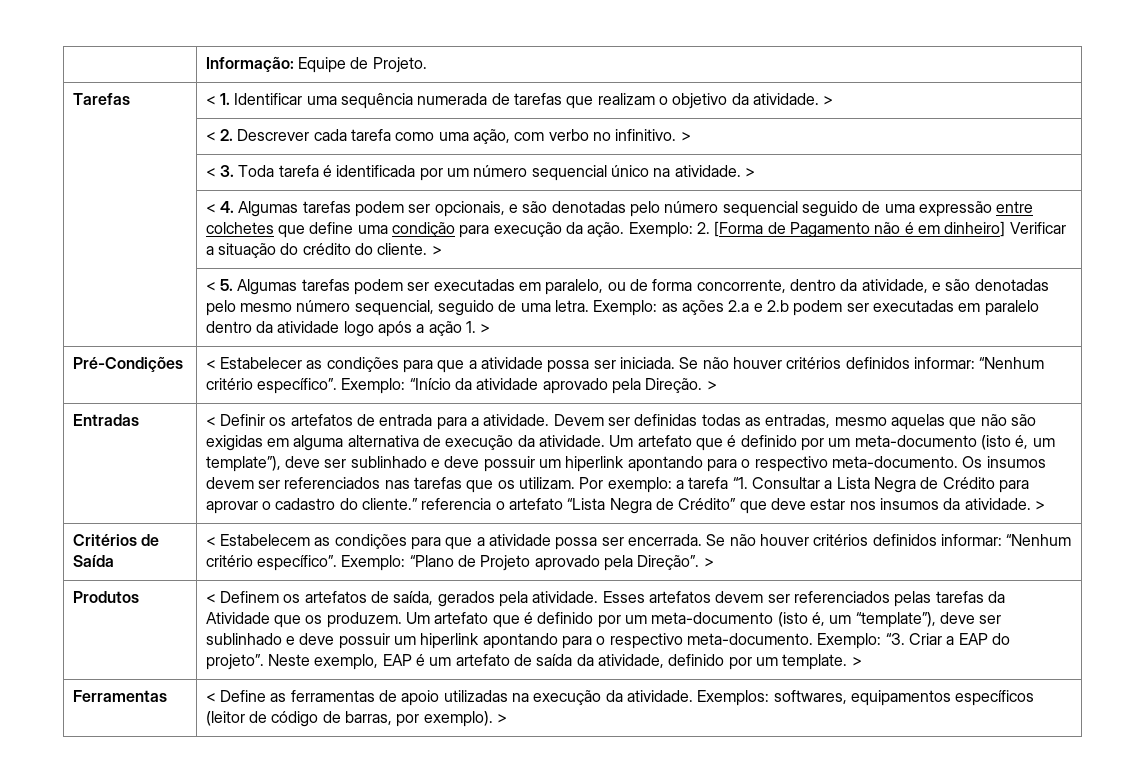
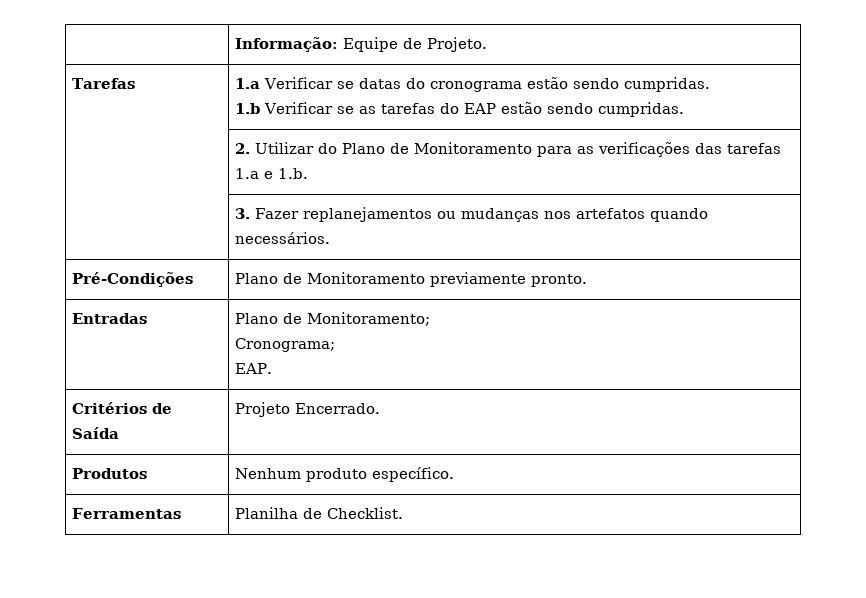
- Tarefas | < 1. Identificar uma sequência numerada de tarefas que realizam o objetivo da atividade. >
- | < 2. Descrever cada tarefa como uma ação, com verbo no infinitivo. >
- | < 3. Toda tarefa é identificada por um número sequencial único na atividade. >
- | < 4. Algumas tarefas podem ser opcionais, e são denotadas pelo número sequencial seguido de uma expressão entre colchetes que define uma condição para execução da ação. Exemplo: 2. [Forma de Pagamento não é em dinheiro] Verificar a situação do crédito do cliente. >
- | < 5. Algumas tarefas podem ser executadas em paralelo, ou de forma concorrente, dentro da atividade, e são denotadas pelo mesmo número sequencial, seguido de uma letra. Exemplo: as ações 2.a e 2.b podem ser executadas em paralelo dentro da atividade logo após a ação 1. >
- Pré-Condições | < Estabelecer as condições para que a atividade possa ser iniciada. Se não houver critérios definidos informar: “Nenhum critério específico”. Exemplo: “Início da atividade aprovado pela Direção. >
- Entradas | < Definir os artefatos de entrada para a atividade. Devem ser definidas todas as entradas, mesmo aquelas que não são exigidas em alguma alternativa de execução da atividade. Um artefato que é definido por um meta-documento (isto é, um template”), deve ser sublinhado e deve possuir um hiperlink apontando para o respectivo meta-documento. Os insumos devem ser referenciados nas tarefas que os utilizam. Por exemplo: a tarefa “1. Consultar a Lista Negra de Crédito para aprovar o cadastro do cliente.” referencia o artefato “Lista Negra de Crédito” que deve estar nos insumos da atividade. >
- Critérios de Saída | < Estabelecem as condições para que a atividade possa ser encerrada. Se não houver critérios definidos informar: “Nenhum critério específico”. Exemplo: “Plano de Projeto aprovado pela Direção”. >
- Produtos | < Definem os artefatos de saída, gerados pela atividade. Esses artefatos devem ser referenciados pelas tarefas da Atividade que os produzem. Um artefato que é definido por um meta-documento (isto é, um “template”), deve ser sublinhado e deve possuir um hiperlink apontando para o respectivo meta-documento. Exemplo: “3. Criar a EAP do projeto”. Neste exemplo, EAP é um artefato de saída da atividade, definido por um template. >
- Ferramentas | < Define as ferramentas de apoio utilizadas na execução da atividade. Exemplos: softwares, equipamentos específicos (leitor de código de barras, por exemplo). >
+ Tarefas | 1.a Verificar se datas do cronograma estão sendo cumpridas.
+ 1.b Verificar se as tarefas do EAP estão sendo cumpridas.
+ | 2. Utilizar do Plano de Monitoramento para as verificações das tarefas 1.a e 1.b.
+ | 3. Fazer replanejamentos ou mudanças nos artefatos quando necessários.
+ Pré-Condições | Plano de Monitoramento previamente pronto.
+ Entradas | Plano de Monitoramento;
+ Cronograma;
+ EAP.
+ Critérios de Saída | Projeto Encerrado.
+ Produtos | Nenhum produto específico.
+ Ferramentas | Planilha de Checklist.

